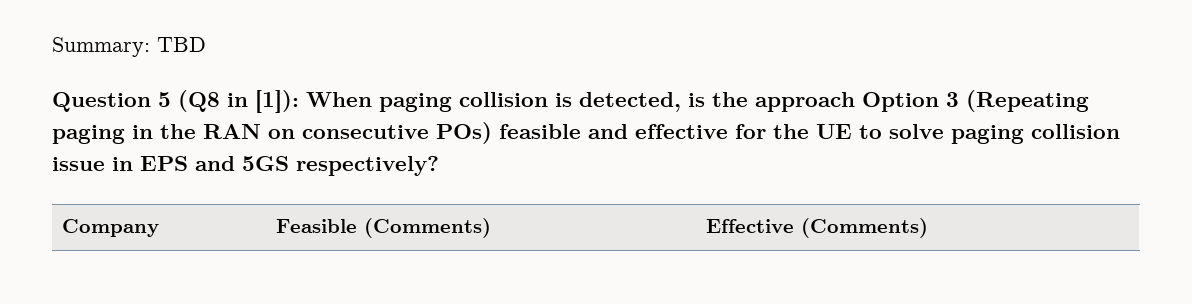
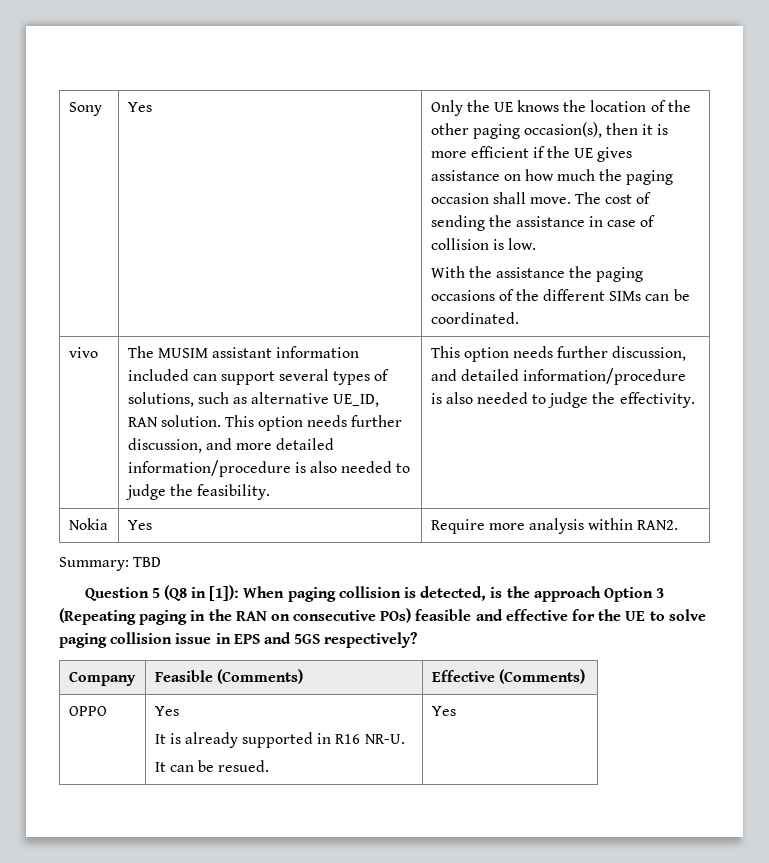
+ Sony | Yes | Only the UE knows the location of the other paging occasion(s), then it is more efficient if the UE gives assistance on how much the paging occasion shall move. The cost of sending the assistance in case of collision is low.
+ With the assistance the paging occasions of the different SIMs can be coordinated.
+ vivo | The MUSIM assistant information included can support several types of solutions, such as alternative UE_ID, RAN solution. This option needs further discussion, and more detailed information/procedure is also needed to judge the feasibility. | This option needs further discussion, and detailed information/procedure is also needed to judge the effectivity.
+ Nokia | Yes | Require more analysis within RAN2.
+ OPPO | Yes
+ It is already supported in R16 NR-U.
+ It can be resued. | Yes

